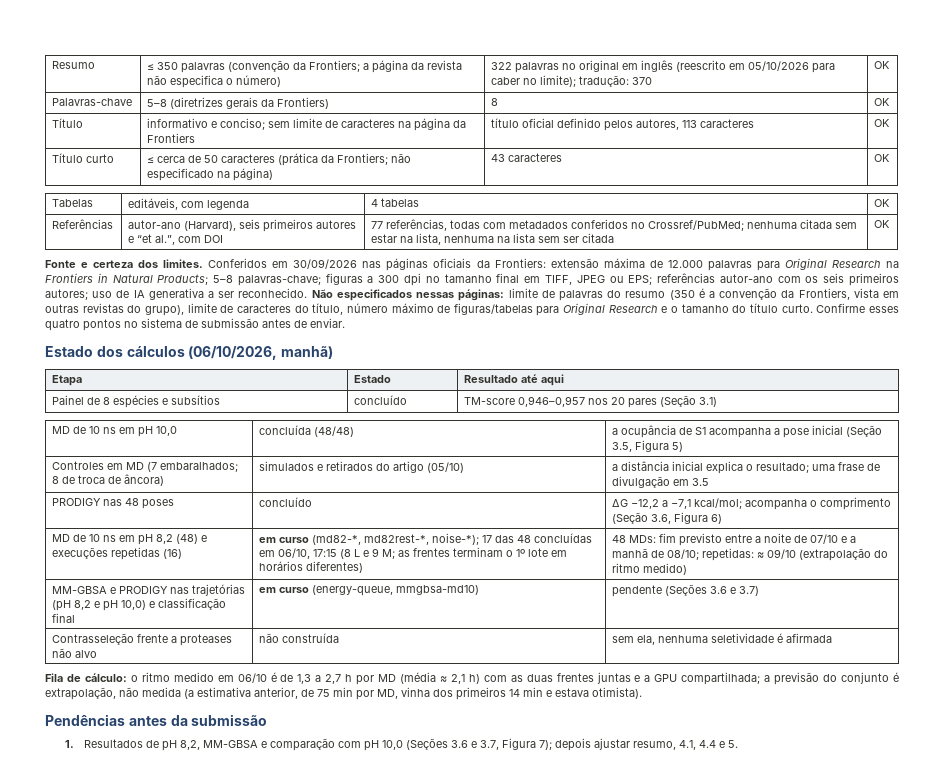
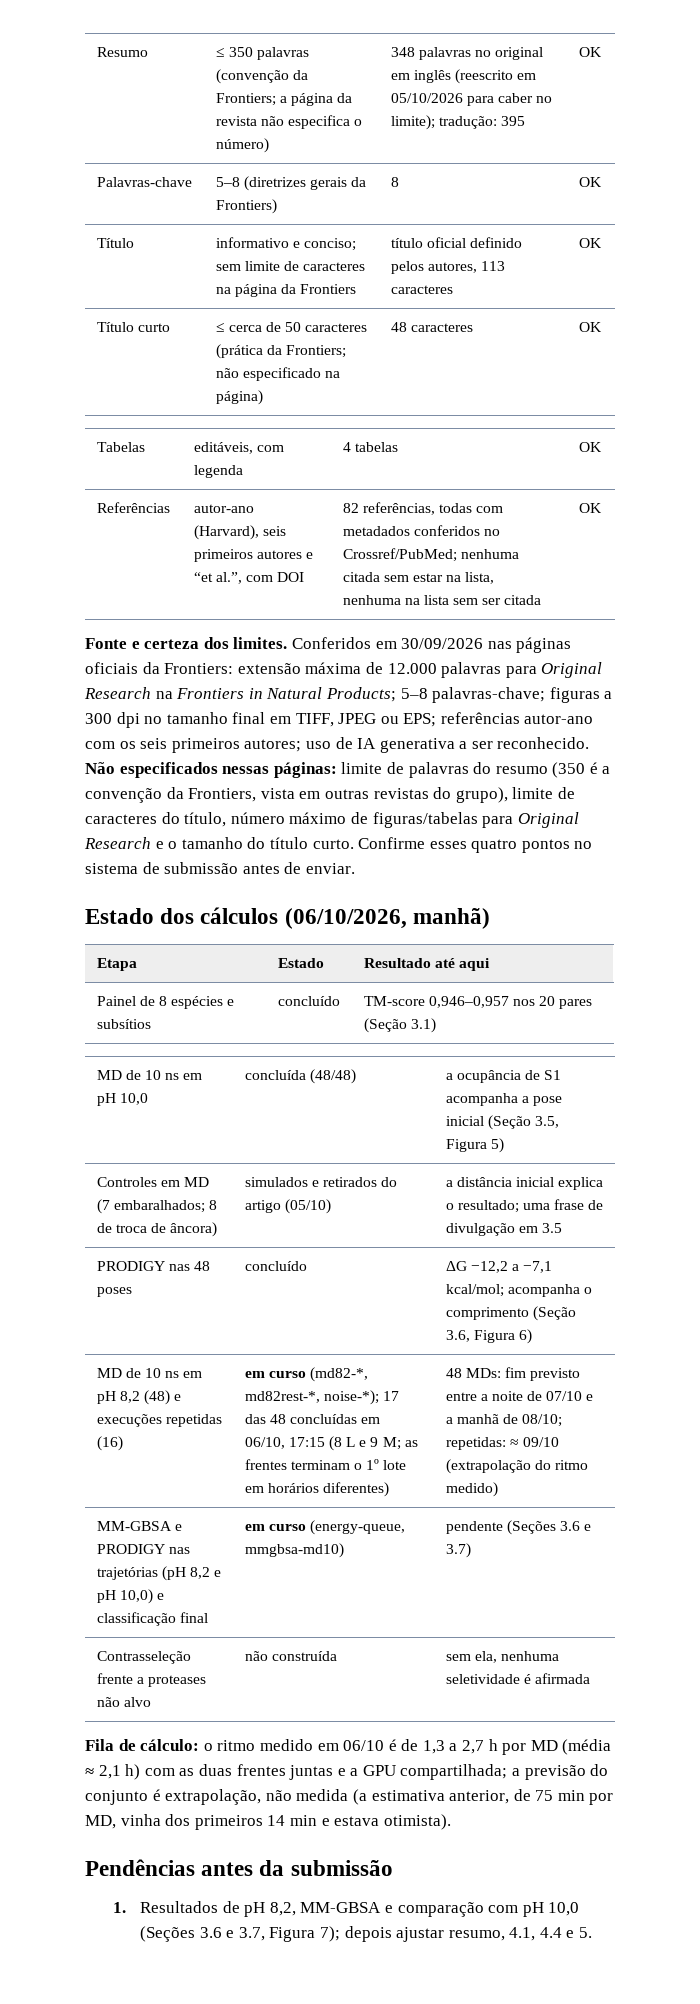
- Resumo | ≤ 350 palavras (convenção da Frontiers; a página da revista não especifica o número) | 322 palavras no original em inglês (reescrito em 05/10/2026 para caber no limite); tradução: 370 | OK
+ Resumo | ≤ 350 palavras (convenção da Frontiers; a página da revista não especifica o número) | 348 palavras no original em inglês (reescrito em 05/10/2026 para caber no limite); tradução: 395 | OK
- Título curto | ≤ cerca de 50 caracteres (prática da Frontiers; não especificado na página) | 43 caracteres | OK
+ Título curto | ≤ cerca de 50 caracteres (prática da Frontiers; não especificado na página) | 48 caracteres | OK
- Referências | autor-ano (Harvard), seis primeiros autores e “et al.”, com DOI | 77 referências, todas com metadados conferidos no Crossref/PubMed; nenhuma citada sem estar na lista, nenhuma na lista sem ser citada | OK
+ Referências | autor-ano (Harvard), seis primeiros autores e “et al.”, com DOI | 82 referências, todas com metadados conferidos no Crossref/PubMed; nenhuma citada sem estar na lista, nenhuma na lista sem ser citada | OK

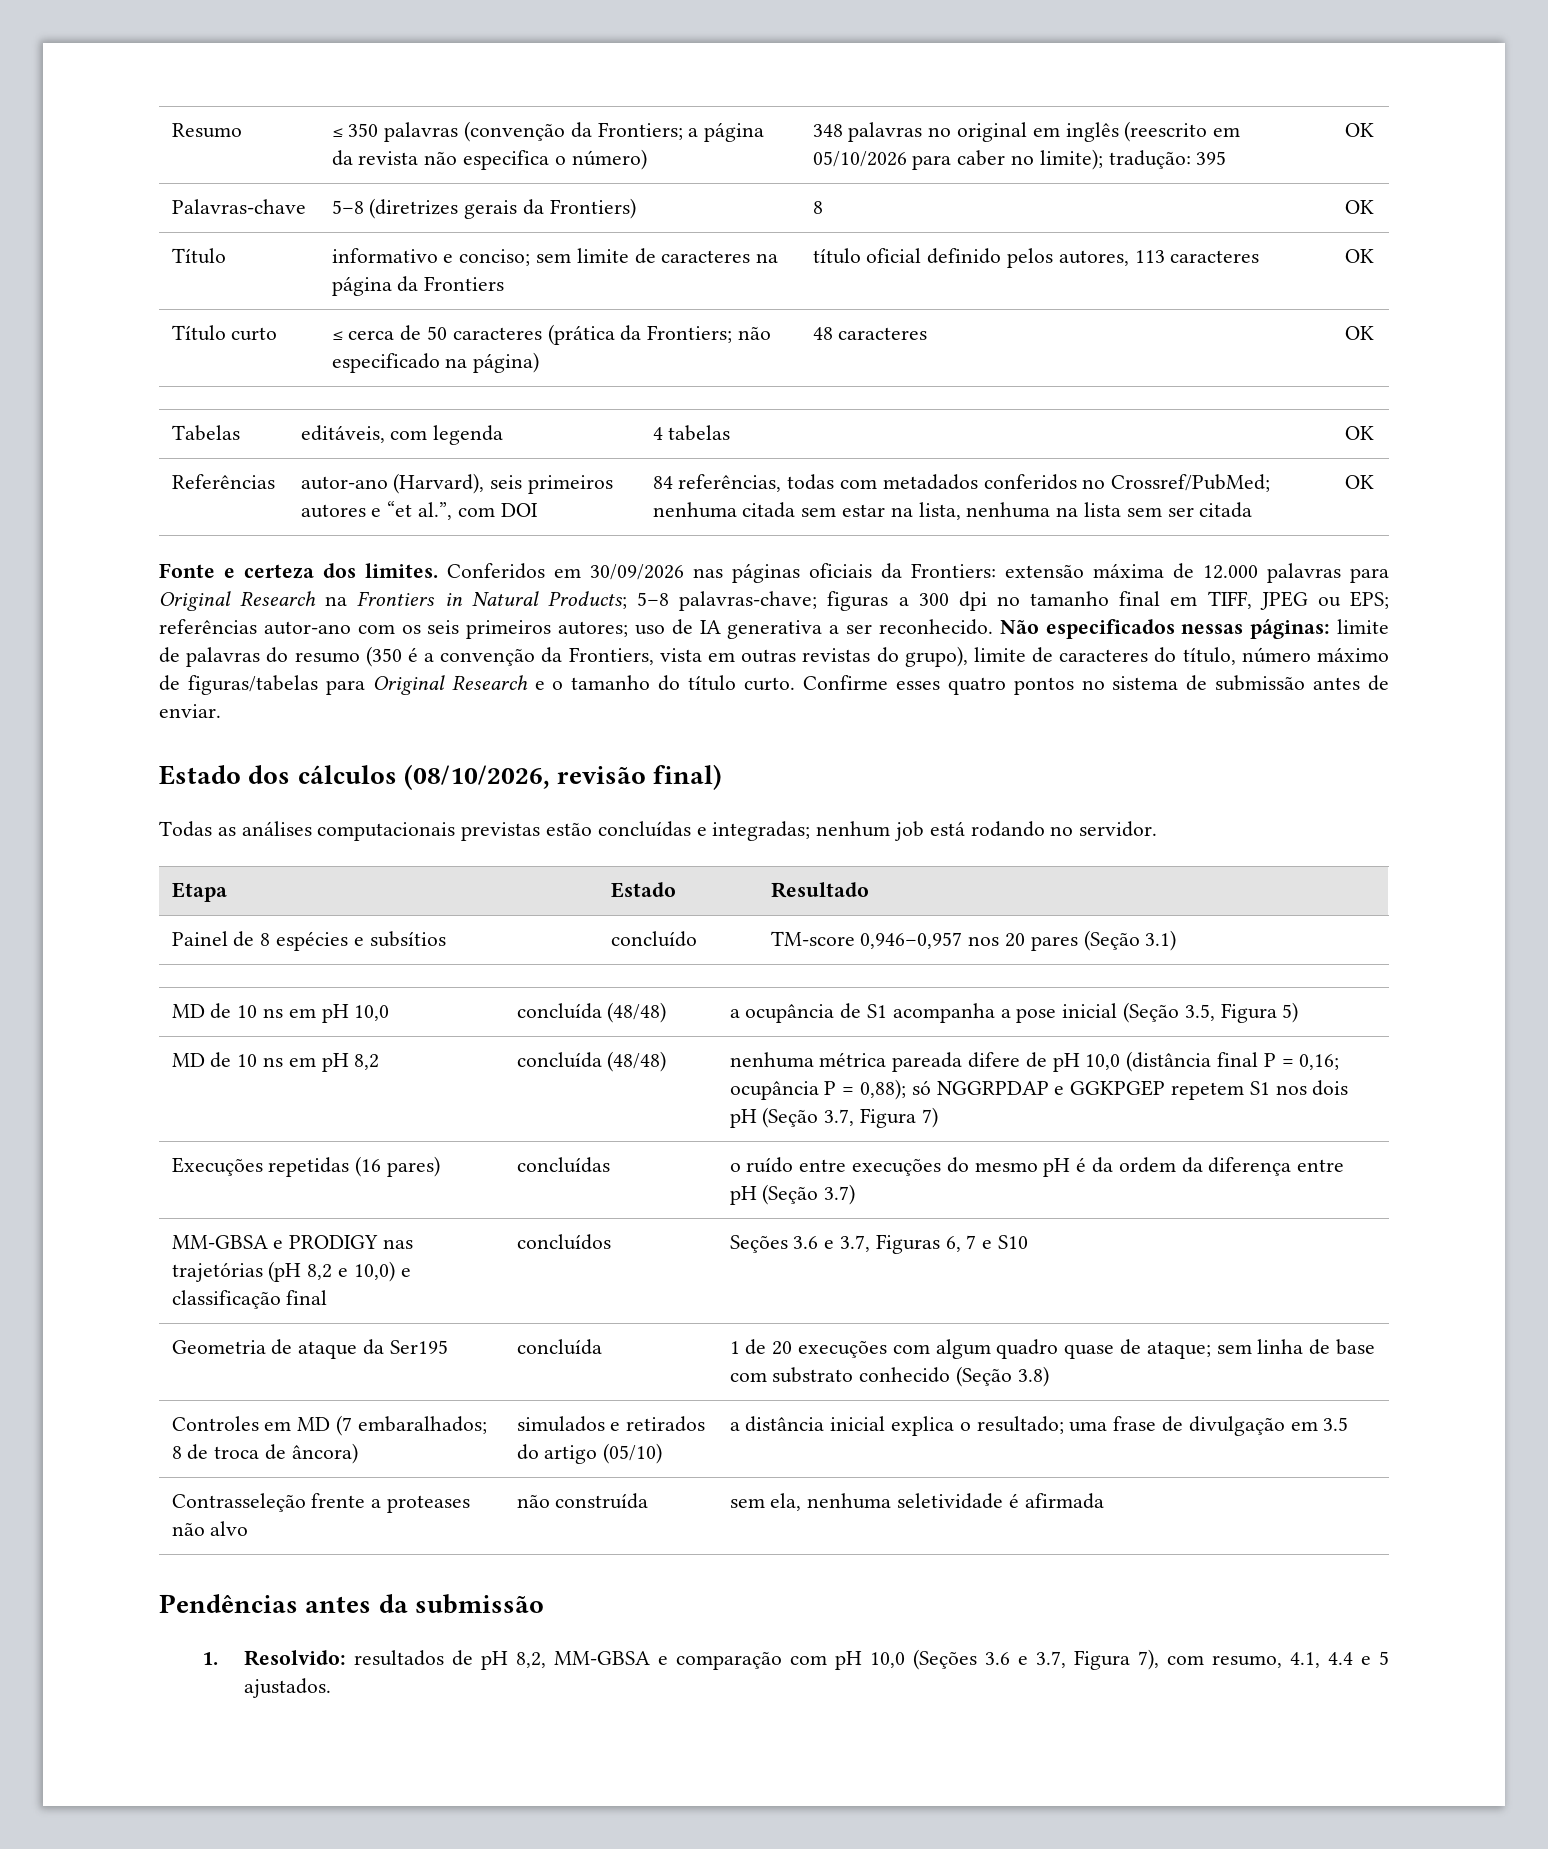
- Referências | autor-ano (Harvard), seis primeiros autores e “et al.”, com DOI | 82 referências, todas com metadados conferidos no Crossref/PubMed; nenhuma citada sem estar na lista, nenhuma na lista sem ser citada | OK
+ Referências | autor-ano (Harvard), seis primeiros autores e “et al.”, com DOI | 84 referências, todas com metadados conferidos no Crossref/PubMed; nenhuma citada sem estar na lista, nenhuma na lista sem ser citada | OK
- Estado dos cálculos (06/10/2026, manhã)
+ Estado dos cálculos (08/10/2026, revisão final)
+ Todas as análises computacionais previstas estão concluídas e integradas; nenhum job está rodando no servidor.
- Etapa | Estado | Resultado até aqui
+ Etapa | Estado | Resultado
+ MD de 10 ns em pH 8,2 | concluída (48/48) | nenhuma métrica pareada difere de pH 10,0 (distância final P = 0,16; ocupância P = 0,88); só NGGRPDAP e GGKPGEP repetem S1 nos dois pH (Seção 3.7, Figura 7)
+ Execuções repetidas (16 pares) | concluídas | o ruído entre execuções do mesmo pH é da ordem da diferença entre pH (Seção 3.7)
+ MM-GBSA e PRODIGY nas trajetórias (pH 8,2 e 10,0) e classificação final | concluídos | Seções 3.6 e 3.7, Figuras 6, 7 e S10
+ Geometria de ataque da Ser195 | concluída | 1 de 20 execuções com algum quadro quase de ataque; sem linha de base com substrato conhecido (Seção 3.8)
- PRODIGY nas 48 poses | concluído | ΔG −12,2 a −7,1 kcal/mol; acompanha o comprimento (Seção 3.6, Figura 6)
- MD de 10 ns em pH 8,2 (48) e execuções repetidas (16) | em curso (md82-*, md82rest-*, noise-*); 17 das 48 concluídas em 06/10, 17:15 (8 L e 9 M; as frentes terminam o 1º lote em horários diferentes) | 48 MDs: fim previsto entre a noite de 07/10 e a manhã de 08/10; repetidas: ≈ 09/10 (extrapolação do ritmo medido)
- MM-GBSA e PRODIGY nas trajetórias (pH 8,2 e pH 10,0) e classificação final | em curso (energy-queue, mmgbsa-md10) | pendente (Seções 3.6 e 3.7)
- Fila de cálculo: o ritmo medido em 06/10 é de 1,3 a 2,7 h por MD (média ≈ 2,1 h) com as duas frentes juntas e a GPU compartilhada; a previsão do conjunto é extrapolação, não medida (a estimativa anterior, de 75 min por MD, vinha dos primeiros 14 min e estava otimista).
- 1. Resultados de pH 8,2, MM-GBSA e comparação com pH 10,0 (Seções 3.6 e 3.7, Figura 7); depois ajustar resumo, 4.1, 4.4 e 5.
+ 1. Resolvido: resultados de pH 8,2, MM-GBSA e comparação com pH 10,0 (Seções 3.6 e 3.7, Figura 7), com resumo, 4.1, 4.4 e 5 ajustados.

